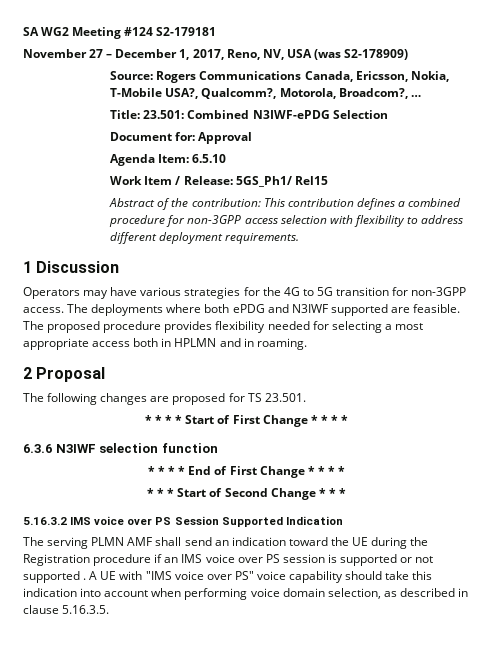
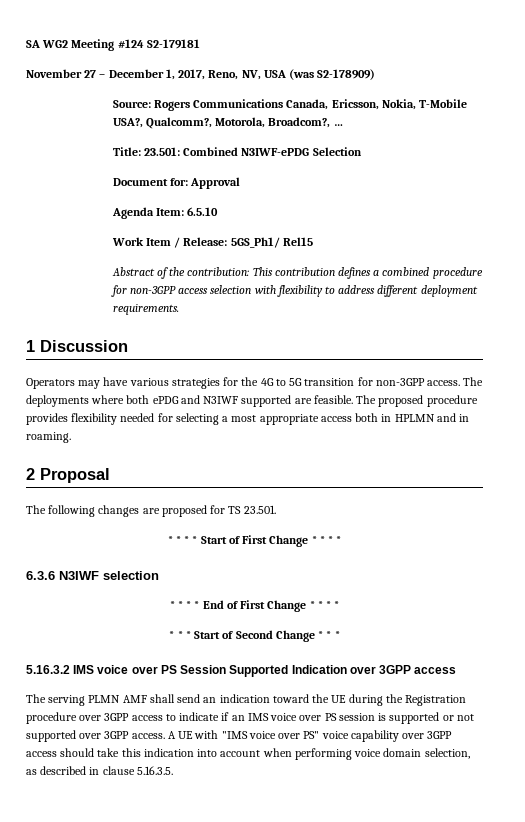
- 6.3.6 N3IWF selection function
+ 6.3.6 N3IWF selection
- 5.16.3.2 IMS voice over PS Session Supported Indication
+ 5.16.3.2 IMS voice over PS Session Supported Indication over 3GPP access
- The serving PLMN AMF shall send an indication toward the UE during the Registration procedure if an IMS voice over PS session is supported or not supported .
+ The serving PLMN AMF shall send an indication toward the UE during the Registration procedure over 3GPP access to indicate if an IMS voice over PS session is supported or not supported over 3GPP access.
- A UE with "IMS voice over PS" voice capability should take this indication into account when performing voice domain selection, as described in clause 5.16.3.5.
+ A UE with "IMS voice over PS" voice capability over 3GPP access should take this indication into account when performing voice domain selection, as described in clause 5.16.3.5.

